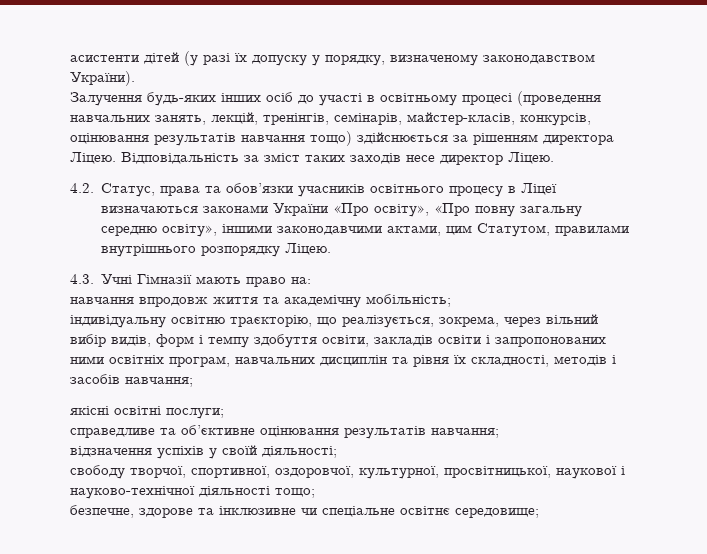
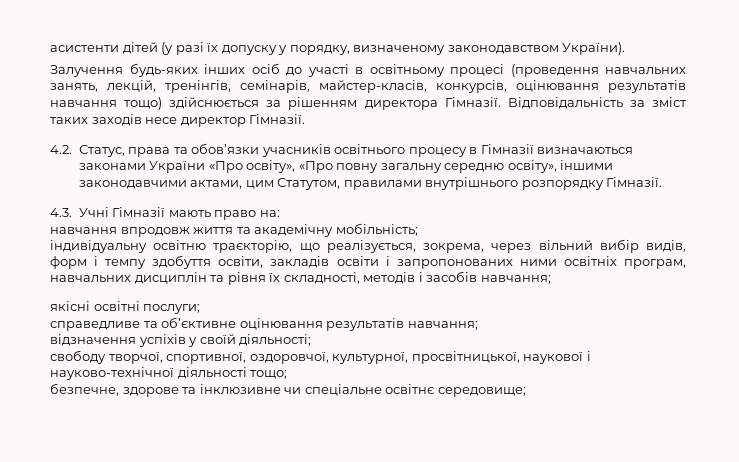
- Залучення будь-яких інших осіб до участі в освітньому процесі (проведення навчальних занять, лекцій, тренінгів, семінарів, майстер-класів, конкурсів, оцінювання результатів навчання тощо) здійснюється за рішенням директора Ліцею.
+ Залучення будь-яких інших осіб до участі в освітньому процесі (проведення навчальних занять, лекцій, тренінгів, семінарів, майстер-класів, конкурсів, оцінювання результатів навчання тощо) здійснюється за рішенням директора Гімназії.
- Відповідальність за зміст таких заходів несе директор Ліцею.
+ Відповідальність за зміст таких заходів несе директор Гімназії.
- 4.2. Статус, права та обов’язки учасників освітнього процесу в Ліцеї визначаються законами України «Про освіту», «Про повну загальну середню освіту», іншими законодавчими актами, цим Статутом, правилами внутрішнього розпорядку Ліцею.
+ 4.2. Статус, права та обов’язки учасників освітнього процесу в Гімназії визначаються законами України «Про освіту», «Про повну загальну середню освіту», іншими законодавчими актами, цим Статутом, правилами внутрішнього розпорядку Гімназії.

